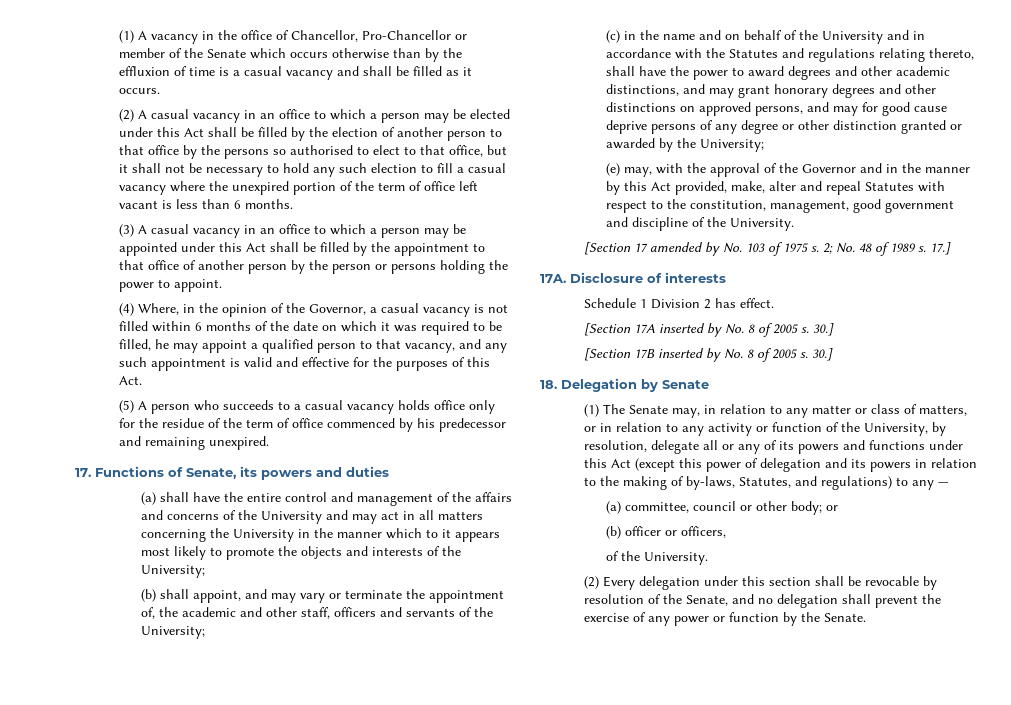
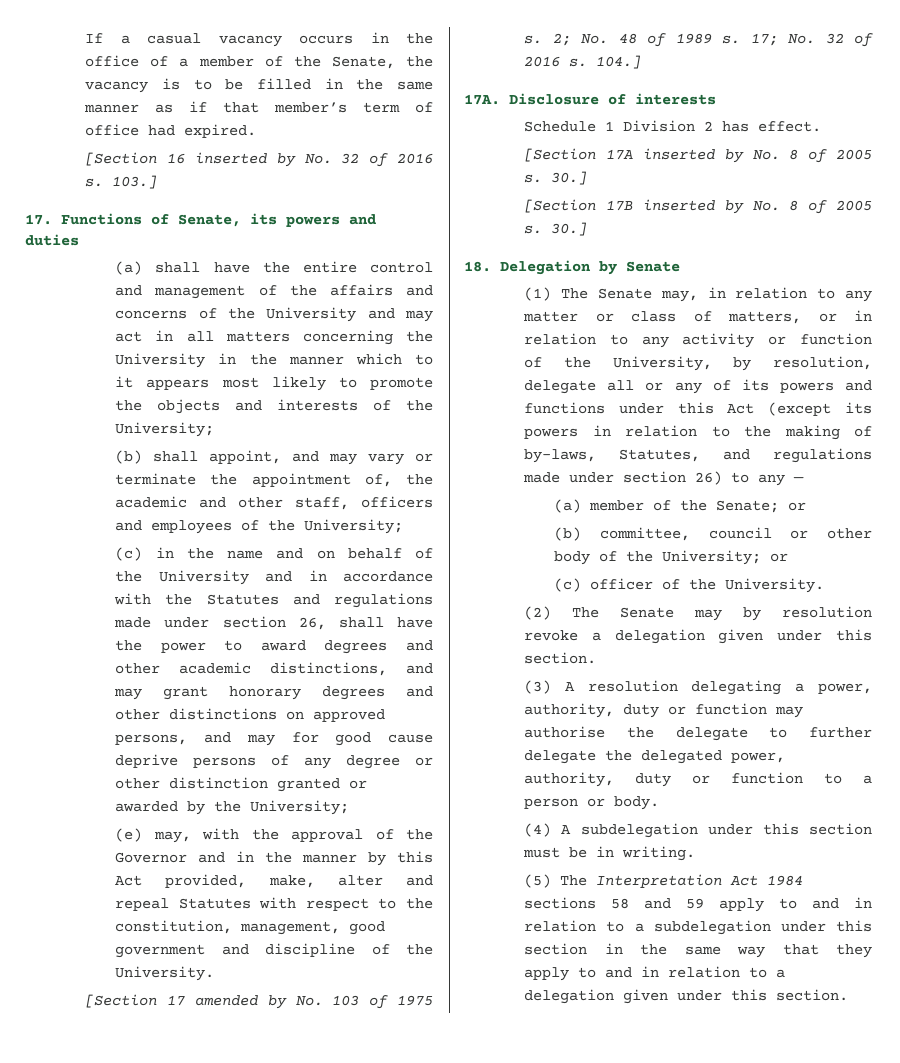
- (1) A vacancy in the office of Chancellor, Pro-Chancellor or member of the Senate which occurs otherwise than by the effluxion of time is a casual vacancy and shall be filled as it occurs.
- (2) A casual vacancy in an office to which a person may be elected under this Act shall be filled by the election of another person to that office by the persons so authorised to elect to that office, but it shall not be necessary to hold any such election to fill a casual vacancy where the unexpired portion of the term of office left vacant is less than 6 months.
- (3) A casual vacancy in an office to which a person may be appointed under this Act shall be filled by the appointment to that office of another person by the person or persons holding the power to appoint.
- (4) Where, in the opinion of the Governor, a casual vacancy is not filled within 6 months of the date on which it was required to be filled, he may appoint a qualified person to that vacancy, and any such appointment is valid and effective for the purposes of this Act.
- (5) A person who succeeds to a casual vacancy holds office only for the residue of the term of office commenced by his predecessor and remaining unexpired.
+ If a casual vacancy occurs in the office of a member of the Senate, the vacancy is to be filled in the same manner as if that member’s term of office had expired.
+ [Section 16 inserted by No. 32 of 2016 s. 103.]
- (b) shall appoint, and may vary or terminate the appointment of, the academic and other staff, officers and servants of the University;
+ (b) shall appoint, and may vary or terminate the appointment of, the academic and other staff, officers and employees of the University;
- (c) in the name and on behalf of the University and in accordance with the Statutes and regulations relating thereto, shall have the power to award degrees and other academic distinctions, and may grant honorary degrees and other distinctions on approved persons, and may for good cause deprive persons of any degree or other distinction granted or awarded by the University;
+ (c) in the name and on behalf of the University and in accordance with the Statutes and regulations made under section 26, shall have the power to award degrees and other academic distinctions, and may grant honorary degrees and other distinctions on approved persons, and may for good cause deprive persons of any degree or other distinction granted or awarded by the University;
- 17.]
+ 17; No. 32 of 2016 s. 104.]
- (1) The Senate may, in relation to any matter or class of matters, or in relation to any activity or function of the University, by resolution, delegate all or any of its powers and functions under this Act (except this power of delegation and its powers in relation to the making of by-laws, Statutes, and regulations) to any —
+ (1) The Senate may, in relation to any matter or class of matters, or in relation to any activity or function of the University, by resolution, delegate all or any of its powers and functions under this Act (except its powers in relation to the making of by-laws, Statutes, and regulations made under section 26) to any —
- (a) committee, council or other body; or
- (b) officer or officers,
- of the University.
- (2) Every delegation under this section shall be revocable by resolution of the Senate, and no delegation shall prevent the exercise of any power or function by the Senate.
+ (a) member of the Senate; or
+ (b) committee, council or other body of the University; or
+ (c) officer of the University.
+ (2) The Senate may by resolution revoke a delegation given under this section.
+ (3) A resolution delegating a power, authority, duty or function may authorise the delegate to further delegate the delegated power, authority, duty or function to a person or body.
+ (4) A subdelegation under this section must be in writing.
+ (5) The Interpretation Act 1984 sections 58 and 59 apply to and in relation to a subdelegation under this section in the same way that they apply to and in relation to a delegation given under this section.

